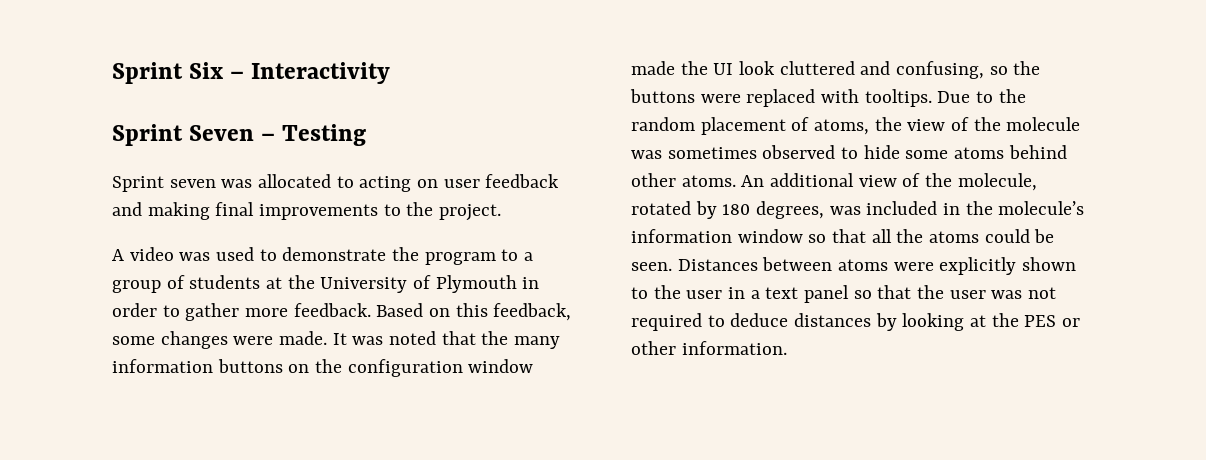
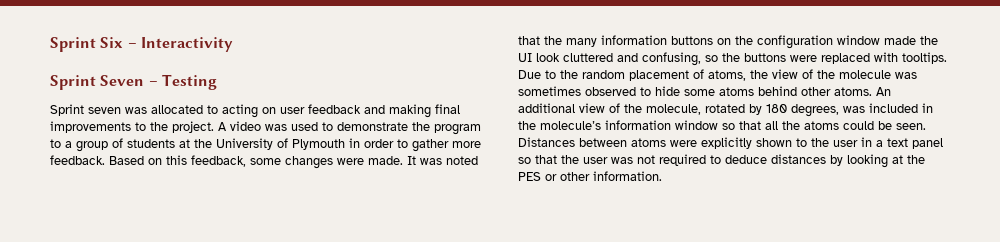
- Sprint seven was allocated to acting on user feedback and making final improvements to the project.
- A video was used to demonstrate the program to a group of students at the University of Plymouth in order to gather more feedback.
+ Sprint seven was allocated to acting on user feedback and making final improvements to the project. A video was used to demonstrate the program to a group of students at the University of Plymouth in order to gather more feedback.

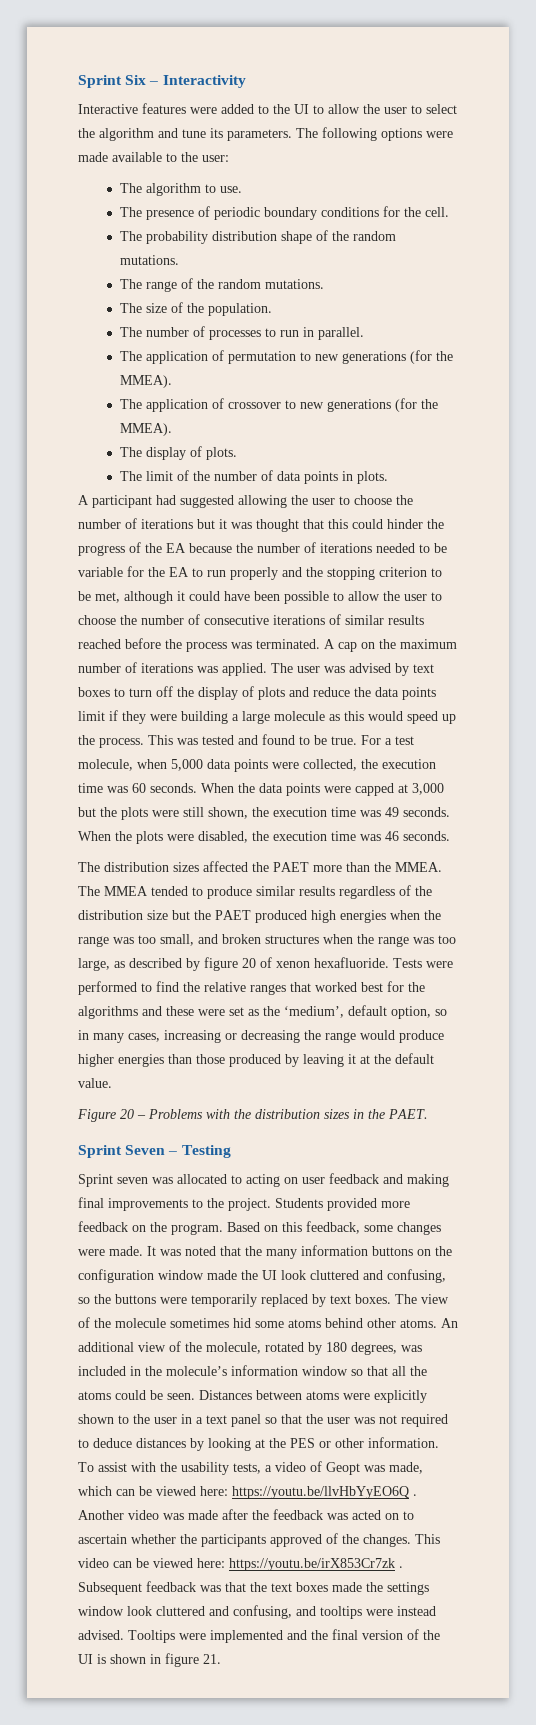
+ Interactive features were added to the UI to allow the user to select the algorithm and tune its parameters. The following options were made available to the user:
+ The algorithm to use.
+ The presence of periodic boundary conditions for the cell.
+ The probability distribution shape of the random mutations.
+ The range of the random mutations.
+ The size of the population.
+ The number of processes to run in parallel.
+ The application of permutation to new generations (for the MMEA).
+ The application of crossover to new generations (for the MMEA).
+ The display of plots.
+ The limit of the number of data points in plots.
+ A participant had suggested allowing the user to choose the number of iterations but it was thought that this could hinder the progress of the EA because the number of iterations needed to be variable for the EA to run properly and the stopping criterion to be met, although it could have been possible to allow the user to choose the number of consecutive iterations of similar results reached before the process was terminated. A cap on the maximum number of iterations was applied. The user was advised by text boxes to turn off the display of plots and reduce the data points limit if they were building a large molecule as this would speed up the process. This was tested and found to be true. For a test molecule, when 5,000 data points were collected, the execution time was 60 seconds. When the data points were capped at 3,000 but the plots were still shown, the execution time was 49 seconds. When the plots were disabled, the execution time was 46 seconds.
+ The distribution sizes affected the PAET more than the MMEA. The MMEA tended to produce similar results regardless of the distribution size but the PAET produced high energies when the range was too small, and broken structures when the range was too large, as described by figure 20 of xenon hexafluoride. Tests were performed to find the relative ranges that worked best for the algorithms and these were set as the ‘medium’, default option, so in many cases, increasing or decreasing the range would produce higher energies than those produced by leaving it at the default value.
+ Figure 20 – Problems with the distribution sizes in the PAET.
- A video was used to demonstrate the program to a group of students at the University of Plymouth in order to gather more feedback.
+ Students provided more feedback on the program.
- It was noted that the many information buttons on the configuration window made the UI look cluttered and confusing, so the buttons were replaced with tooltips. Due to the random placement of atoms, the view of the molecule was sometimes observed to hide some atoms behind other atoms.
+ It was noted that the many information buttons on the configuration window made the UI look cluttered and confusing, so the buttons were temporarily replaced by text boxes. The view of the molecule sometimes hid some atoms behind other atoms.
+ To assist with the usability tests, a video of Geopt was made, which can be viewed here: https://youtu.be/llvHbYyEO6Q . Another video was made after the feedback was acted on to ascertain whether the participants approved of the changes. This video can be viewed here: https://youtu.be/irX853Cr7zk . Subsequent feedback was that the text boxes made the settings window look cluttered and confusing, and tooltips were instead advised. Tooltips were implemented and the final version of the UI is shown in figure 21.

